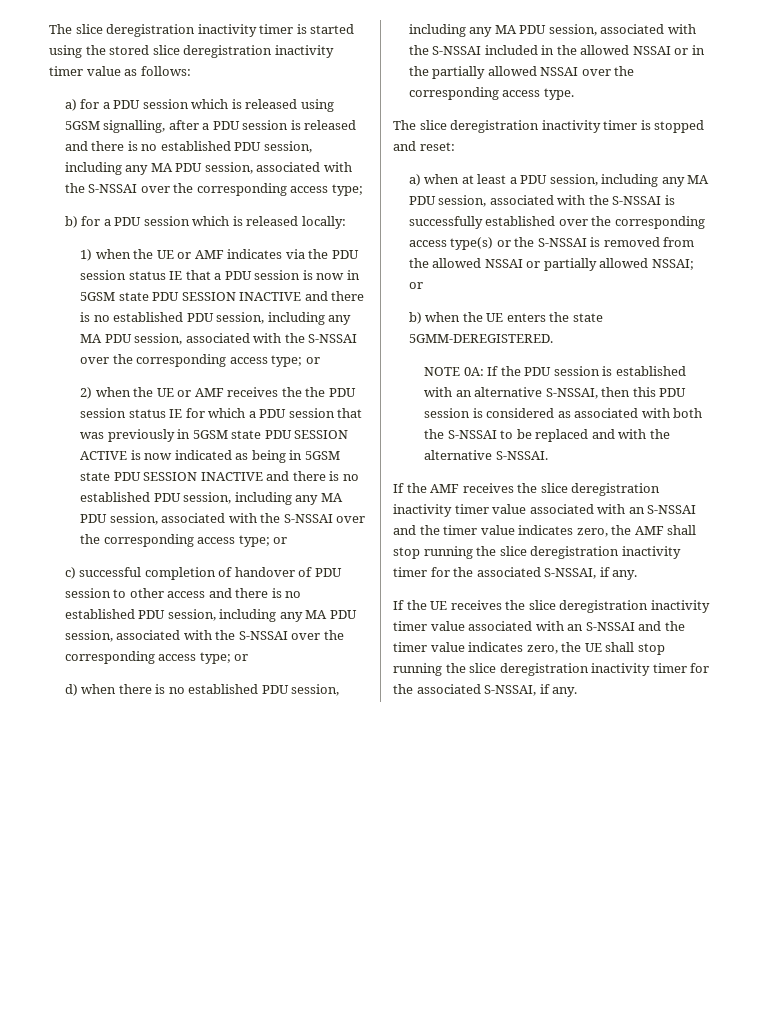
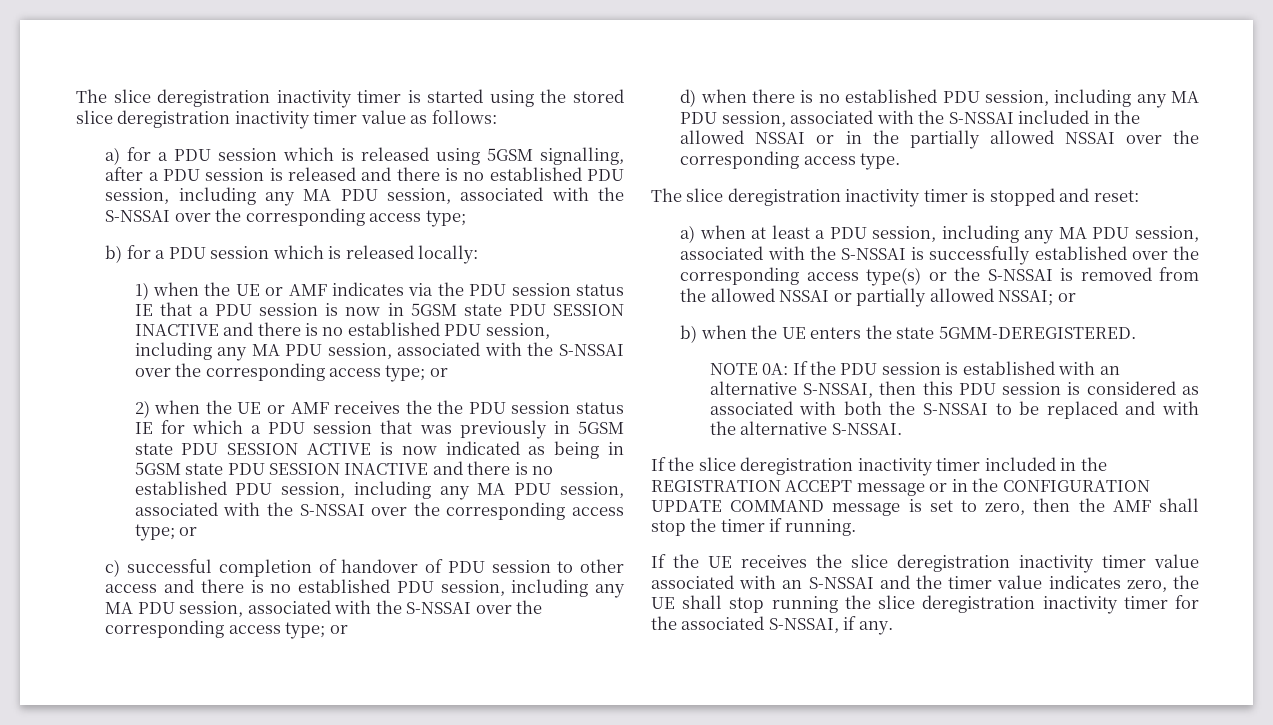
- If the AMF receives the slice deregistration inactivity timer value associated with an S-NSSAI and the timer value indicates zero, the AMF shall stop running the slice deregistration inactivity timer for the associated S-NSSAI, if any.
+ If the slice deregistration inactivity timer included in the REGISTRATION ACCEPT message or in the CONFIGURATION UPDATE COMMAND message is set to zero, then the AMF shall stop the timer if running.

